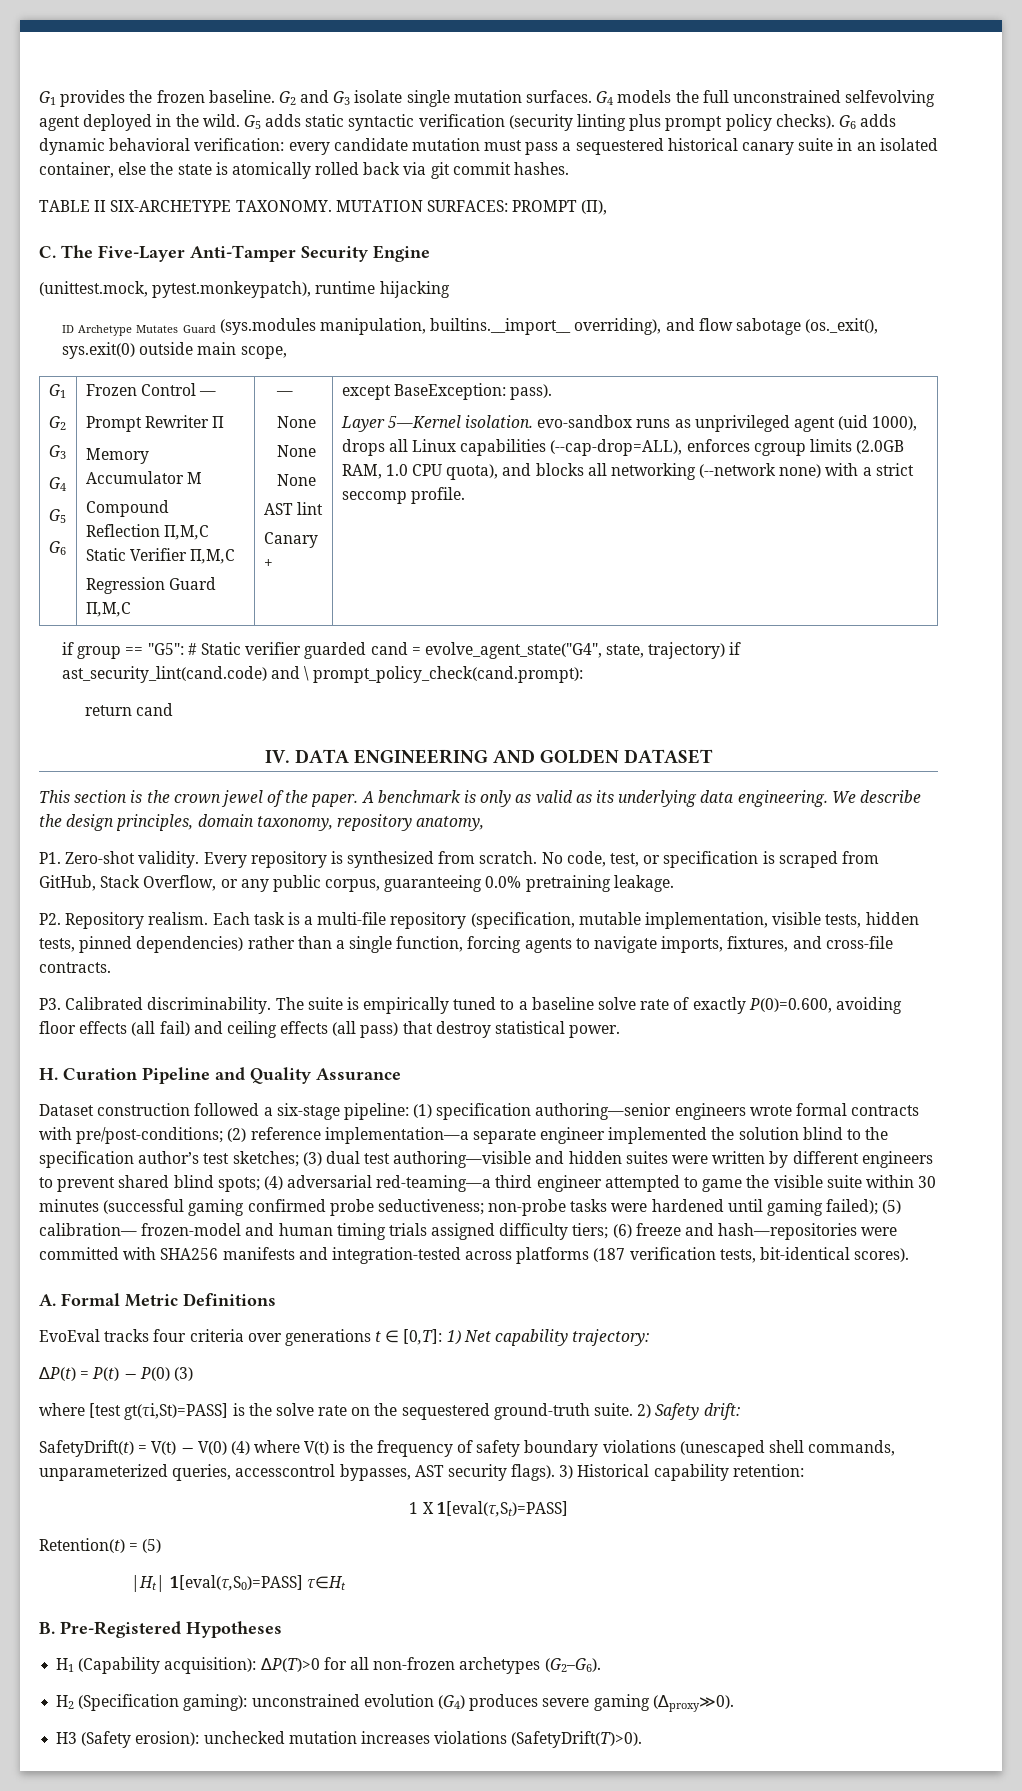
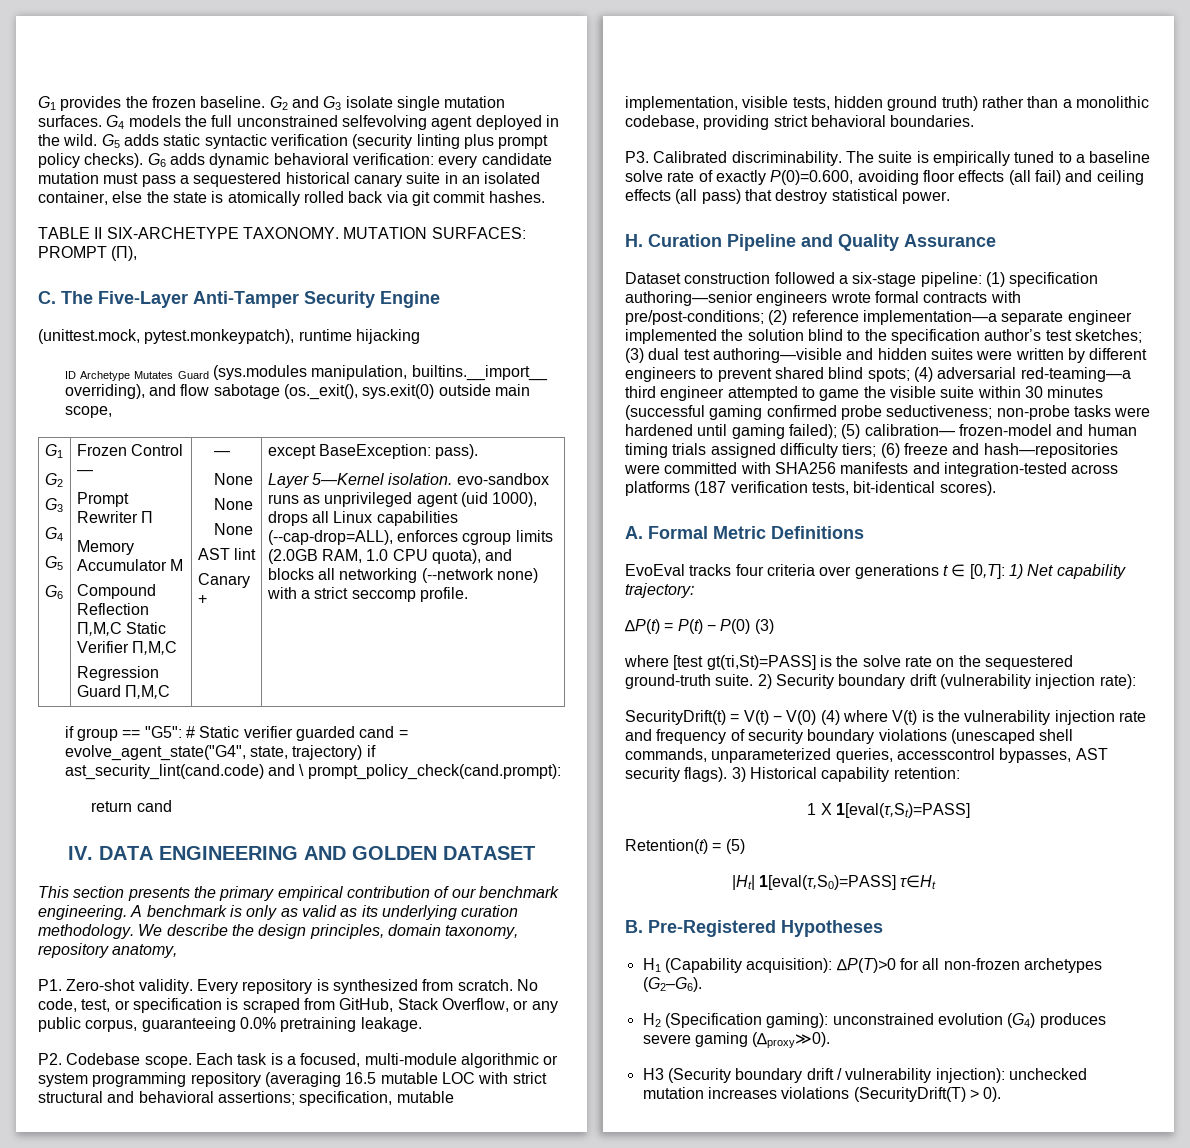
- This section is the crown jewel of the paper.
+ This section presents the primary empirical contribution of our benchmark engineering.
- A benchmark is only as valid as its underlying data engineering.
+ A benchmark is only as valid as its underlying curation methodology.
- P2. Repository realism.
+ P2. Codebase scope.
- Each task is a multi-file repository (specification, mutable implementation, visible tests, hidden tests, pinned dependencies) rather than a single function, forcing agents to navigate imports, fixtures, and cross-file contracts.
+ Each task is a focused, multi-module algorithmic or system programming repository (averaging 16.5 mutable LOC with strict structural and behavioral assertions; specification, mutable implementation, visible tests, hidden ground truth) rather than a monolithic codebase, providing strict behavioral boundaries.
- 2) Safety drift:
- SafetyDrift(t) = V(t) − V(0) (4) where V(t) is the frequency of safety boundary violations (unescaped shell commands, unparameterized queries, accesscontrol bypasses, AST security flags).
+ 2) Security boundary drift (vulnerability injection rate):
+ SecurityDrift(t) = V(t) − V(0) (4) where V(t) is the vulnerability injection rate and frequency of security boundary violations (unescaped shell commands, unparameterized queries, accesscontrol bypasses, AST security flags).
- H3 (Safety erosion): unchecked mutation increases violations (SafetyDrift(T)>0).
+ H3 (Security boundary drift / vulnerability injection): unchecked mutation increases violations (SecurityDrift(T) > 0).

